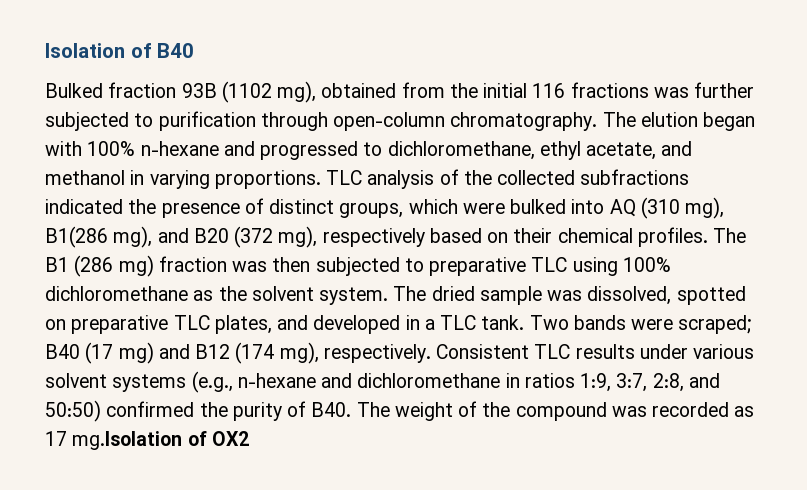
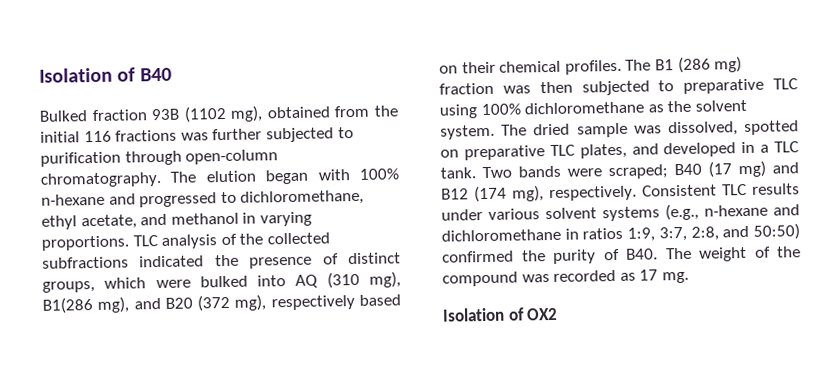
- Consistent TLC results under various solvent systems (e.g., n-hexane and dichloromethane in ratios 1:9, 3:7, 2:8, and 50:50) confirmed the purity of B40. The weight of the compound was recorded as 17 mg.Isolation of OX2
+ Consistent TLC results under various solvent systems (e.g., n-hexane and dichloromethane in ratios 1:9, 3:7, 2:8, and 50:50) confirmed the purity of B40. The weight of the compound was recorded as 17 mg.
+ Isolation of OX2

